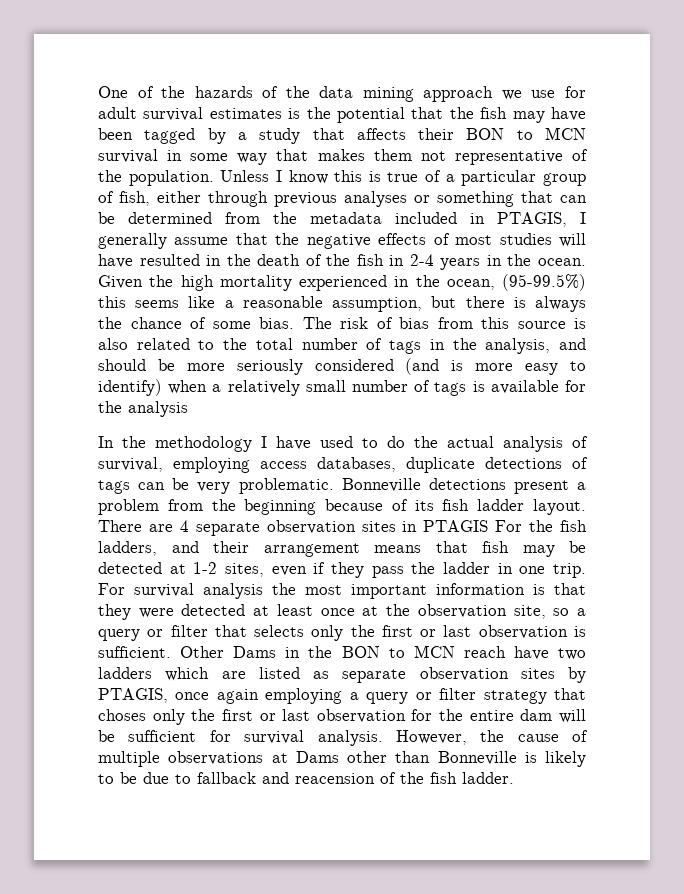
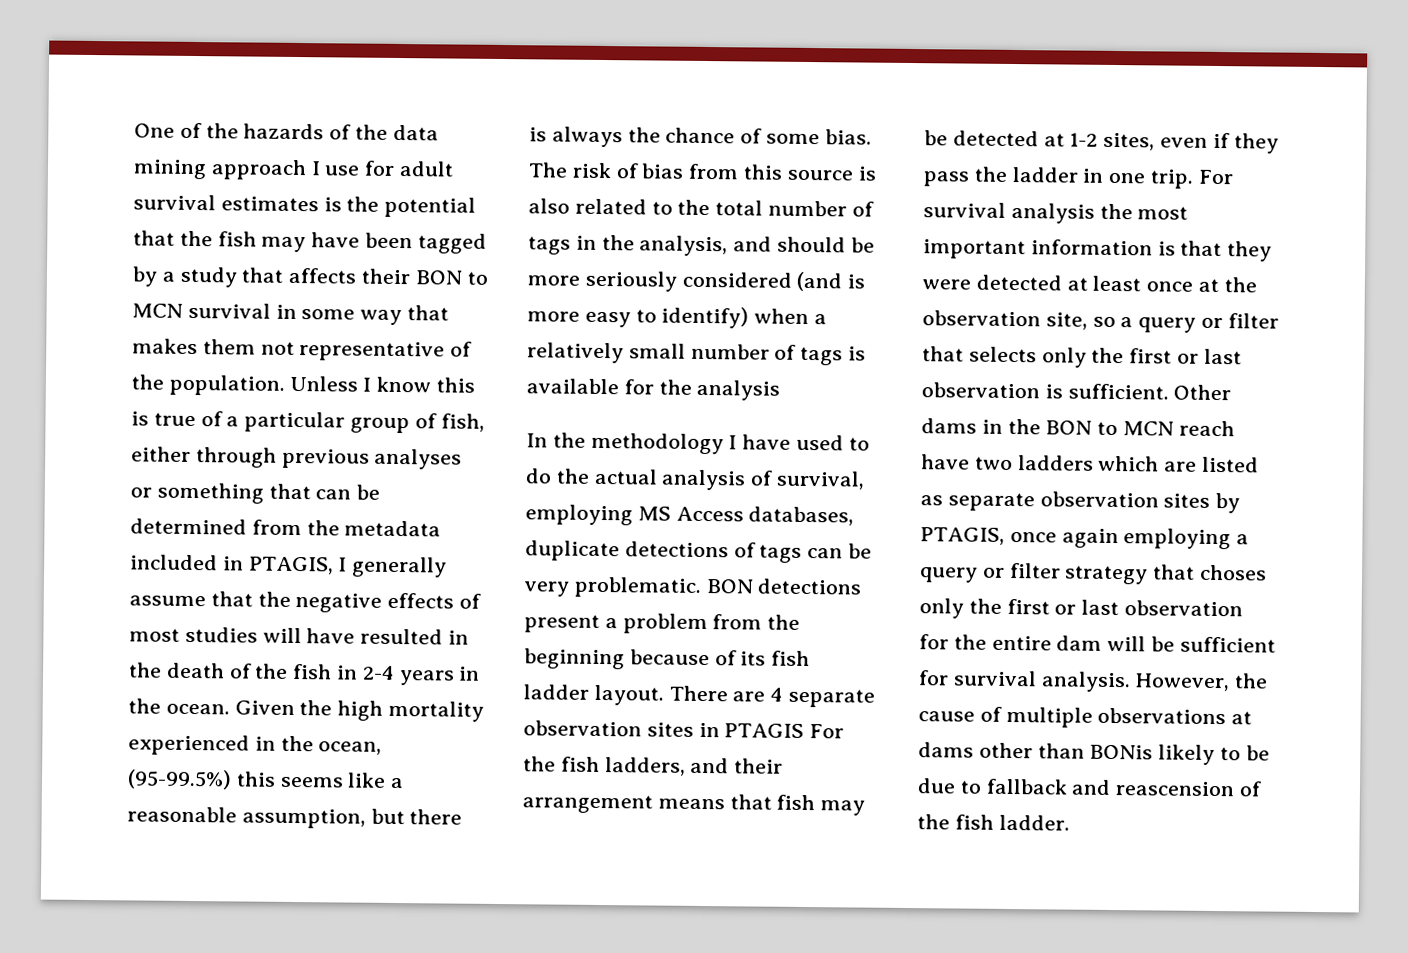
- One of the hazards of the data mining approach we use for adult survival estimates is the potential that the fish may have been tagged by a study that affects their BON to MCN survival in some way that makes them not representative of the population.
+ One of the hazards of the data mining approach I use for adult survival estimates is the potential that the fish may have been tagged by a study that affects their BON to MCN survival in some way that makes them not representative of the population.
- In the methodology I have used to do the actual analysis of survival, employing access databases, duplicate detections of tags can be very problematic.
+ In the methodology I have used to do the actual analysis of survival, employing MS Access databases, duplicate detections of tags can be very problematic.
- Bonneville detections present a problem from the beginning because of its fish ladder layout.
+ BON detections present a problem from the beginning because of its fish ladder layout.
- Other Dams in the BON to MCN reach have two ladders which are listed as separate observation sites by PTAGIS, once again employing a query or filter strategy that choses only the first or last observation for the entire dam will be sufficient for survival analysis.
+ Other dams in the BON to MCN reach have two ladders which are listed as separate observation sites by PTAGIS, once again employing a query or filter strategy that choses only the first or last observation for the entire dam will be sufficient for survival analysis.
- However, the cause of multiple observations at Dams other than Bonneville is likely to be due to fallback and reacension of the fish ladder.
+ However, the cause of multiple observations at dams other than BONis likely to be due to fallback and reascension of the fish ladder.

